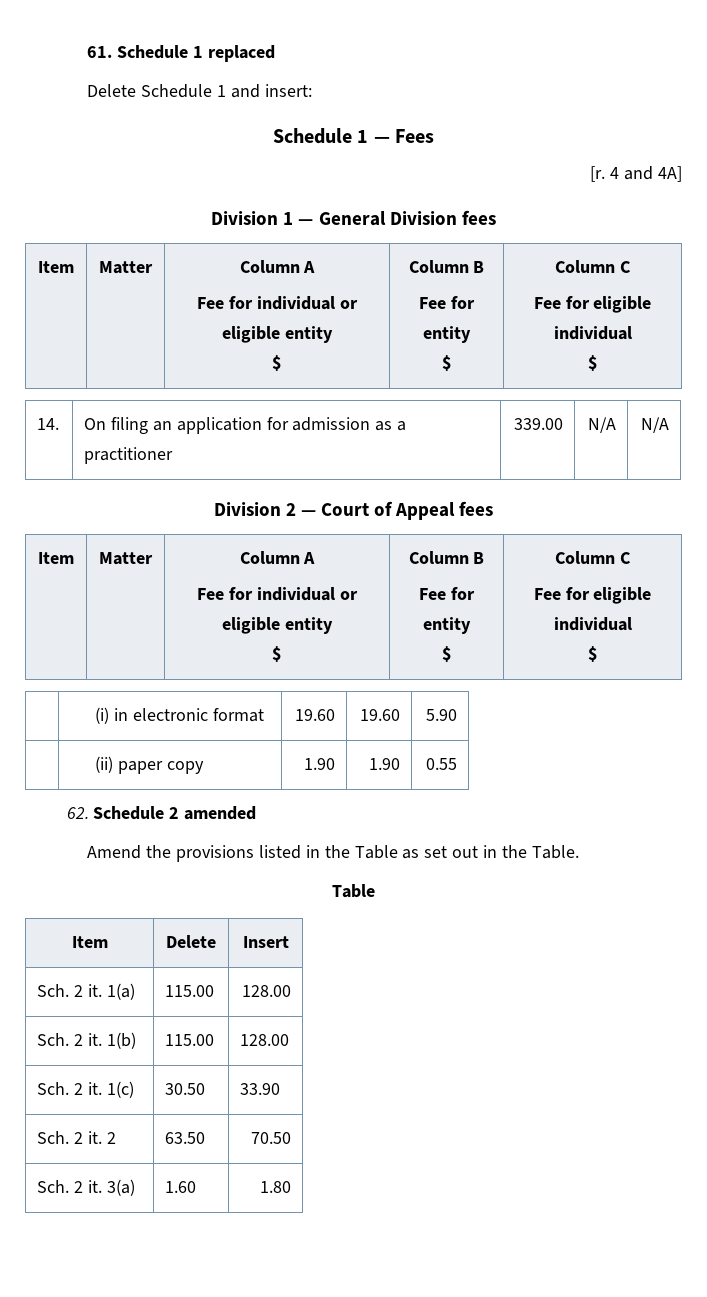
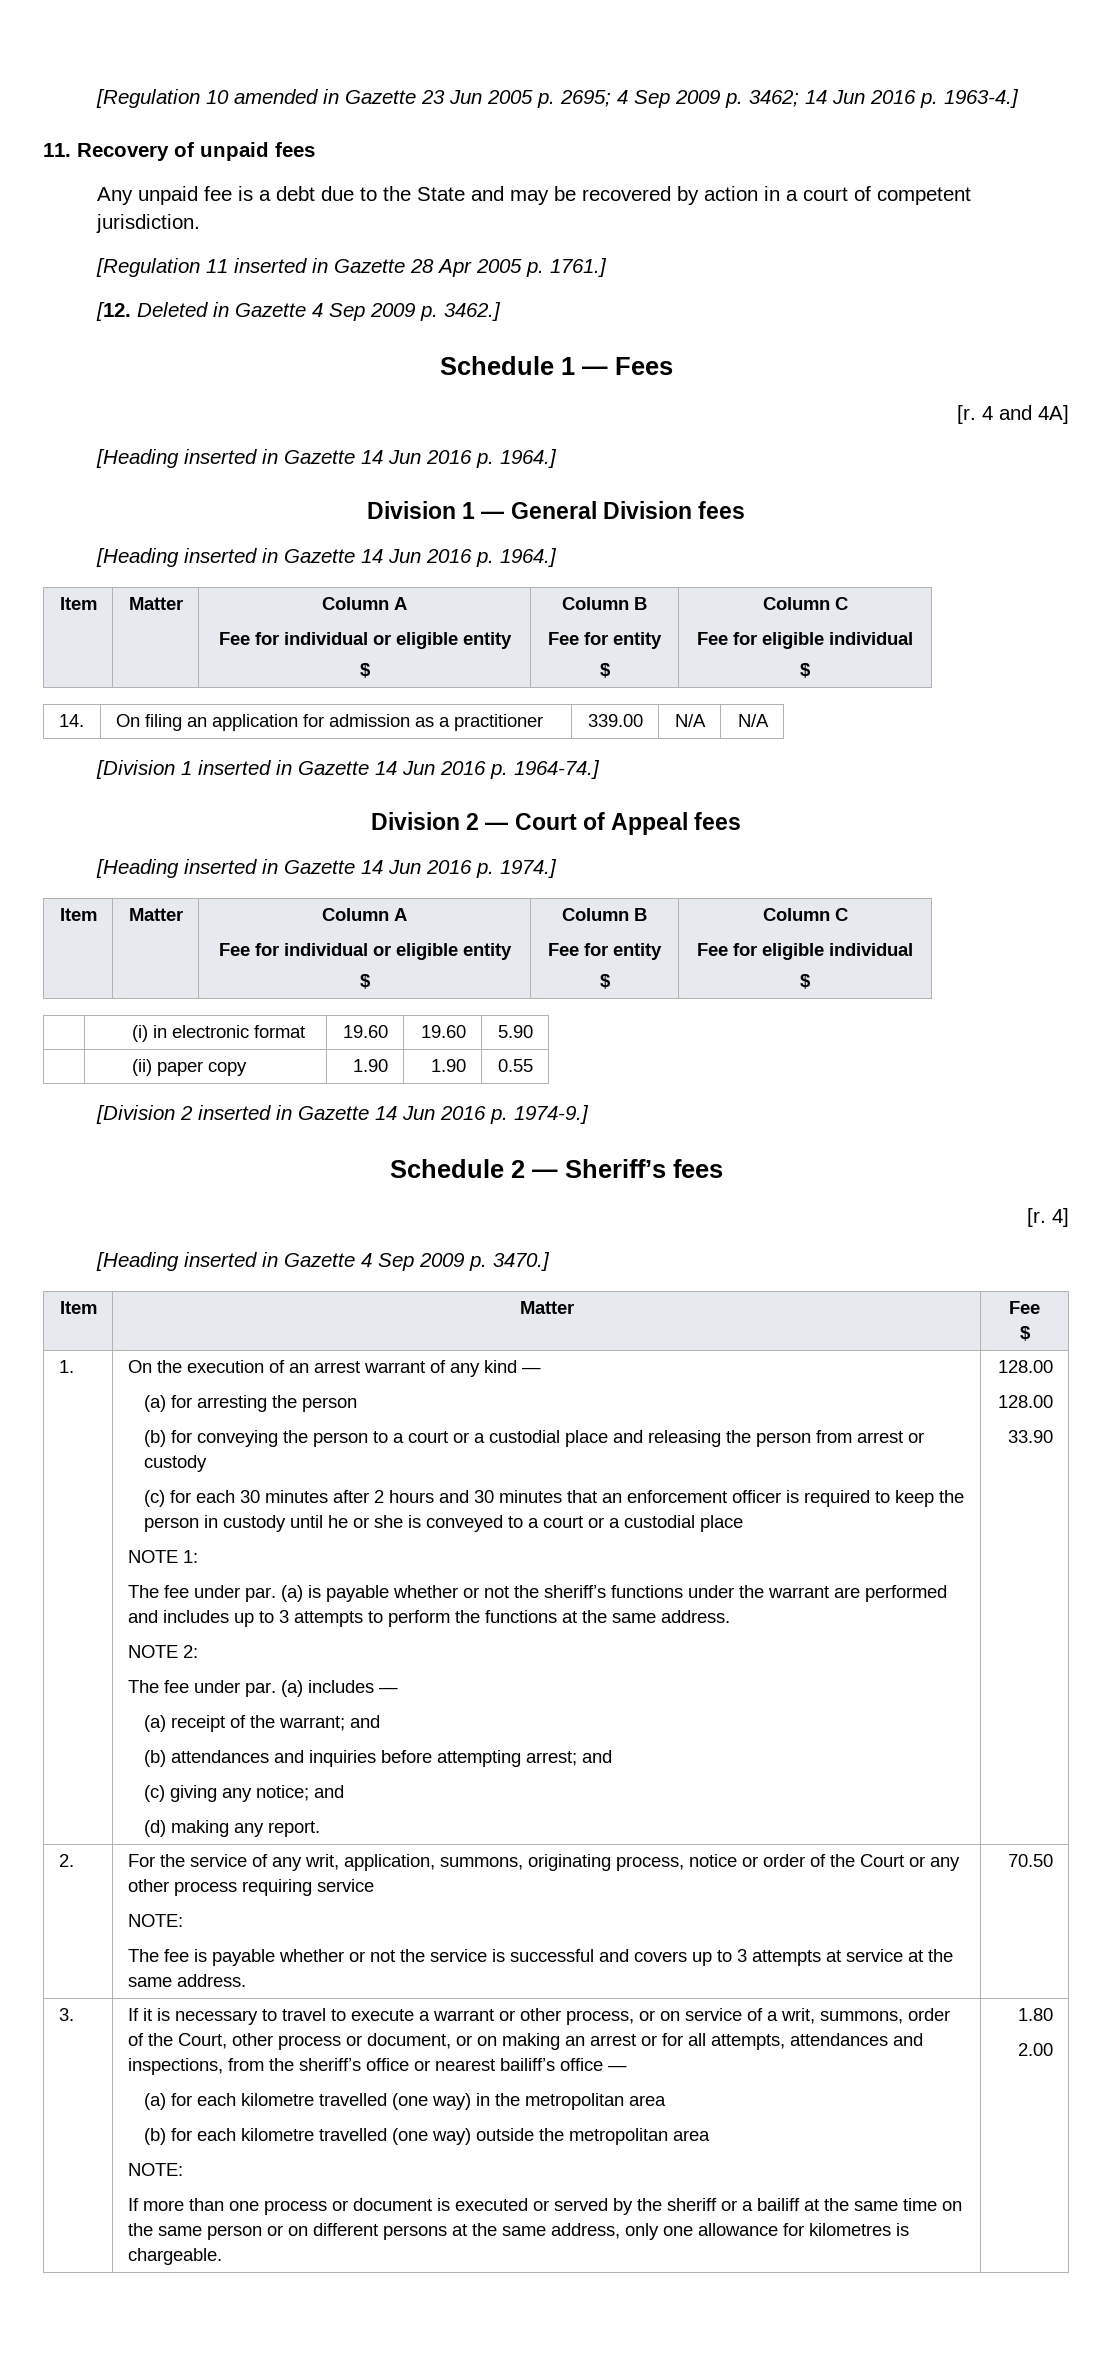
- 61. Schedule 1 replaced
- Delete Schedule 1 and insert:
+ [Regulation 10 amended in Gazette 23 Jun 2005 p. 2695; 4 Sep 2009 p. 3462; 14 Jun 2016 p. 1963-4.]
+ 11. Recovery of unpaid fees
+ Any unpaid fee is a debt due to the State and may be recovered by action in a court of competent jurisdiction.
+ [Regulation 11 inserted in Gazette 28 Apr 2005 p. 1761.]
+ [12. Deleted in Gazette 4 Sep 2009 p. 3462.]
  4 and 4A]
+ [Heading inserted in Gazette 14 Jun 2016 p. 1964.]
  Division 1 — General Division fees
+ [Heading inserted in Gazette 14 Jun 2016 p. 1964.]
+ [Division 1 inserted in Gazette 14 Jun 2016 p. 1964-74.]
+ [Heading inserted in Gazette 14 Jun 2016 p. 1974.]
- 62. Schedule 2 amended
- Amend the provisions listed in the Table as set out in the Table.
- Table
- Item | Delete | Insert
- Sch. 2 it. 1(a) | 115.00 | 128.00
- Sch. 2 it. 1(b) | 115.00 | 128.00
- Sch. 2 it. 1(c) | 30.50 | 33.90
- Sch. 2 it. 2 | 63.50 | 70.50
- Sch. 2 it. 3(a) | 1.60 | 1.80
+ [Division 2 inserted in Gazette 14 Jun 2016 p. 1974-9.]
+ Schedule 2 — Sheriff’s fees
+ [r. 4]
+ [Heading inserted in Gazette 4 Sep 2009 p. 3470.]
+ Item | Matter | Fee
+ $
+ 1. | On the execution of an arrest warrant of any kind —
+ (a) for arresting the person
+ (b) for conveying the person to a court or a custodial place and releasing the person from arrest or custody
+ (c) for each 30 minutes after 2 hours and 30 minutes that an enforcement officer is required to keep the person in custody until he or she is conveyed to a court or a custodial place
+ NOTE 1:
+ The fee under par. (a) is payable whether or not the sheriff’s functions under the warrant are performed and includes up to 3 attempts to perform the functions at the same address.
+ NOTE 2:
+ The fee under par. (a) includes —
+ (a) receipt of the warrant; and
+ (b) attendances and inquiries before attempting arrest; and
+ (c) giving any notice; and
+ (d) making any report. | 128.00
+ 128.00
+ 33.90
+ 2. | For the service of any writ, application, summons, originating process, notice or order of the Court or any other process requiring service
+ NOTE:
+ The fee is payable whether or not the service is successful and covers up to 3 attempts at service at the same address. | 70.50
+ 3. | If it is necessary to travel to execute a warrant or other process, or on service of a writ, summons, order of the Court, other process or document, or on making an arrest or for all attempts, attendances and inspections, from the sheriff’s office or nearest bailiff’s office —
+ (a) for each kilometre travelled (one way) in the metropolitan area
+ (b) for each kilometre travelled (one way) outside the metropolitan area
+ NOTE:
+ If more than one process or document is executed or served by the sheriff or a bailiff at the same time on the same person or on different persons at the same address, only one allowance for kilometres is chargeable. | 1.80
+ 2.00

